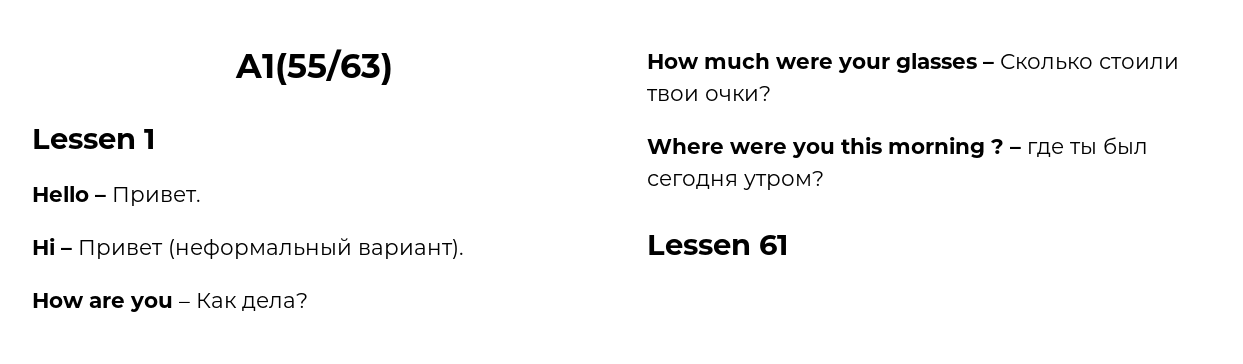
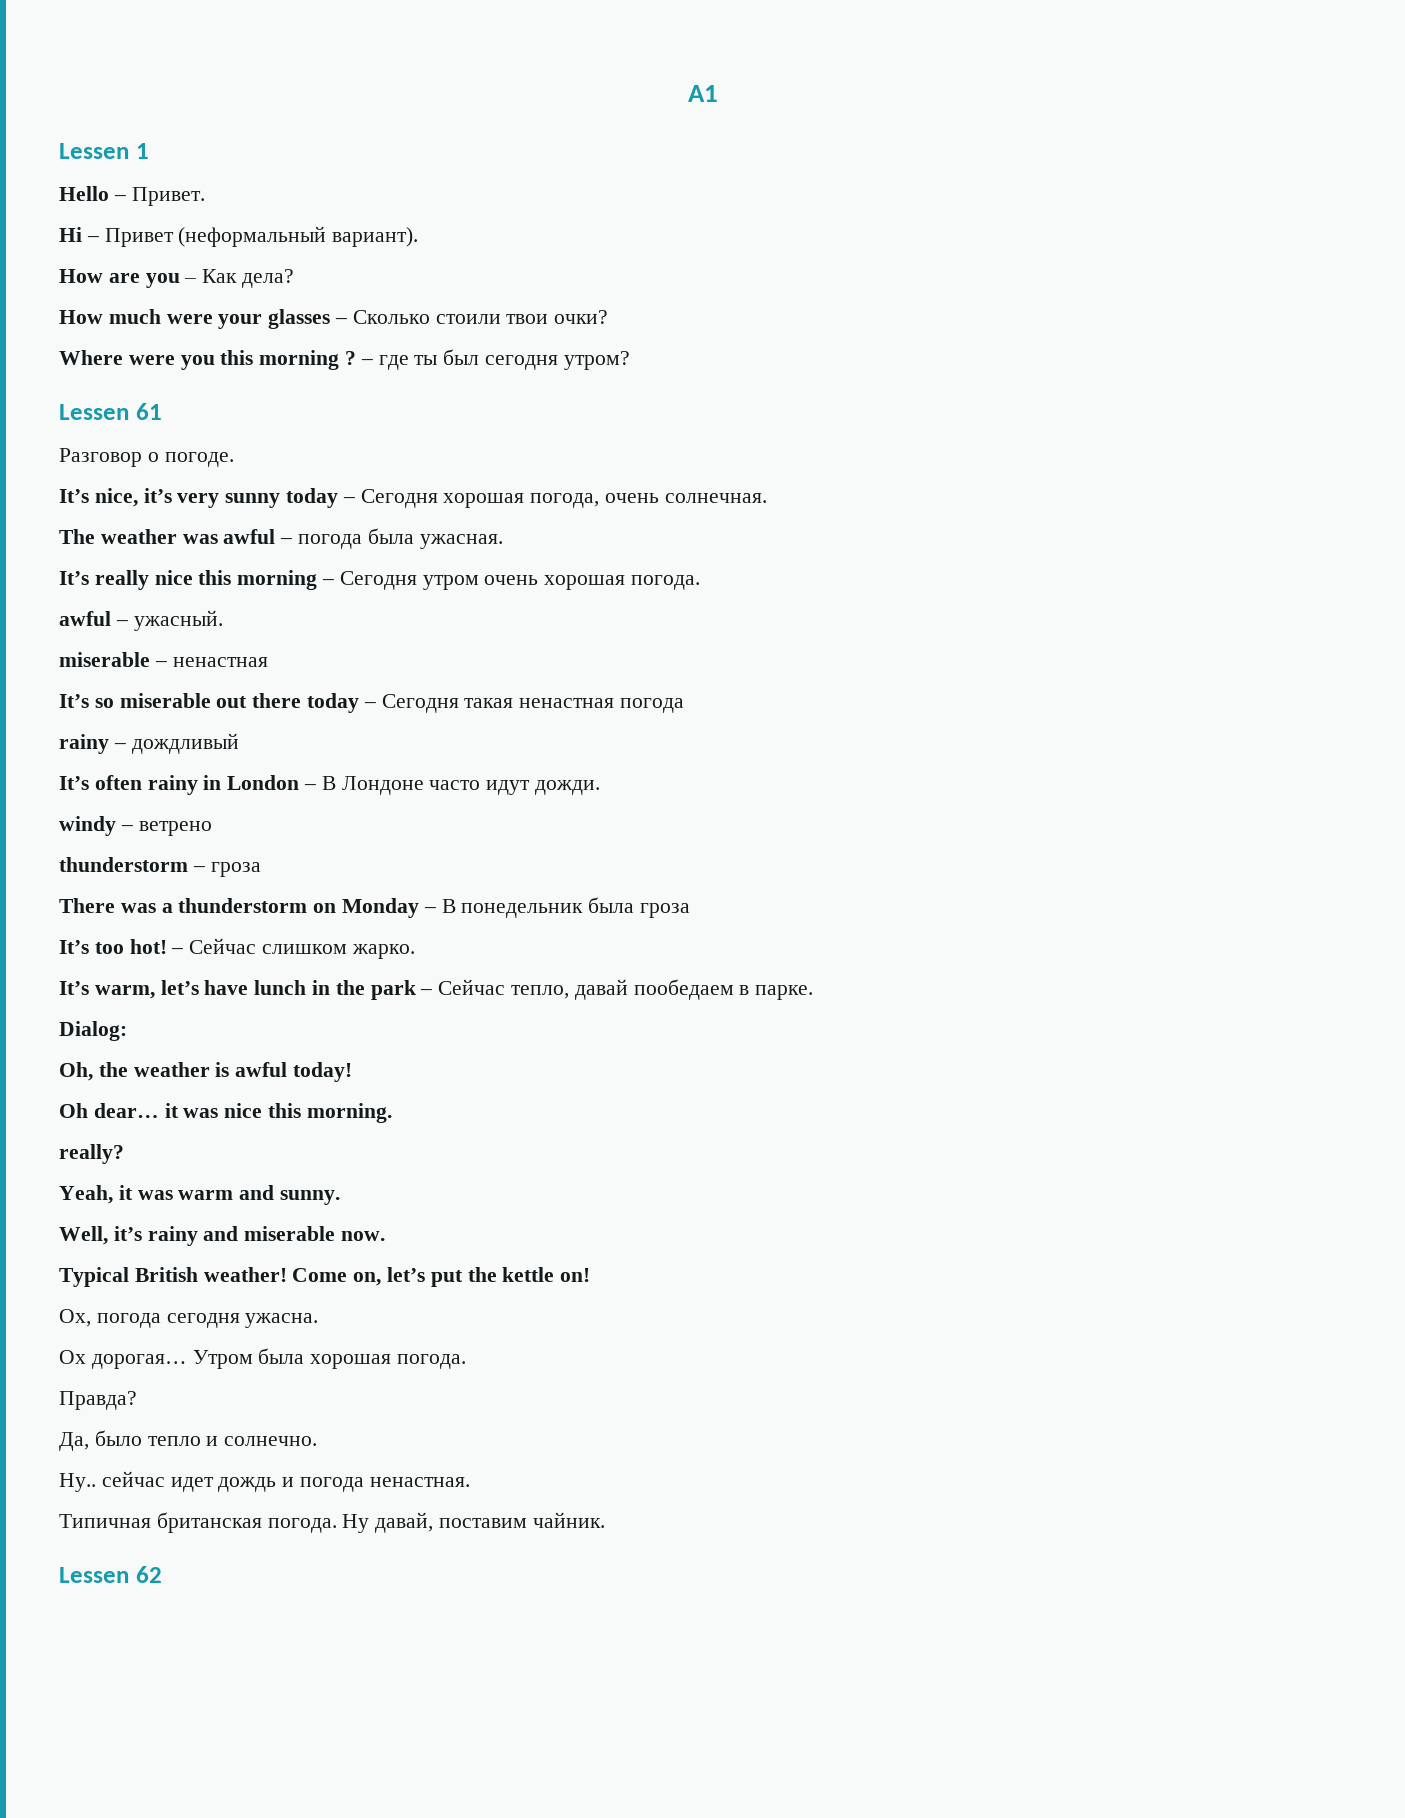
- A1(55/63)
+ A1
+ Разговор о погоде.
+ It’s nice, it’s very sunny today – Сегодня хорошая погода, очень солнечная.
+ The weather was awful – погода была ужасная.
+ It’s really nice this morning – Сегодня утром очень хорошая погода.
+ awful – ужасный.
+ miserable – ненастная
+ It’s so miserable out there today – Сегодня такая ненастная погода
+ rainy – дождливый
+ It’s often rainy in London – В Лондоне часто идут дожди.
+ windy – ветрено
+ thunderstorm – гроза
+ There was a thunderstorm on Monday – В понедельник была гроза
+ It’s too hot! – Сейчас слишком жарко.
+ It’s warm, let’s have lunch in the park – Сейчас тепло, давай пообедаем в парке.
+ Dialog:
+ Oh, the weather is awful today!
+ Oh dear… it was nice this morning.
+ really?
+ Yeah, it was warm and sunny.
+ Well, it’s rainy and miserable now.
+ Typical British weather! Come on, let’s put the kettle on!
+ Ох, погода сегодня ужасна.
+ Ох дорогая… Утром была хорошая погода.
+ Правда?
+ Да, было тепло и солнечно.
+ Ну.. сейчас идет дождь и погода ненастная.
+ Типичная британская погода. Ну давай, поставим чайник.
+ Lessen 62

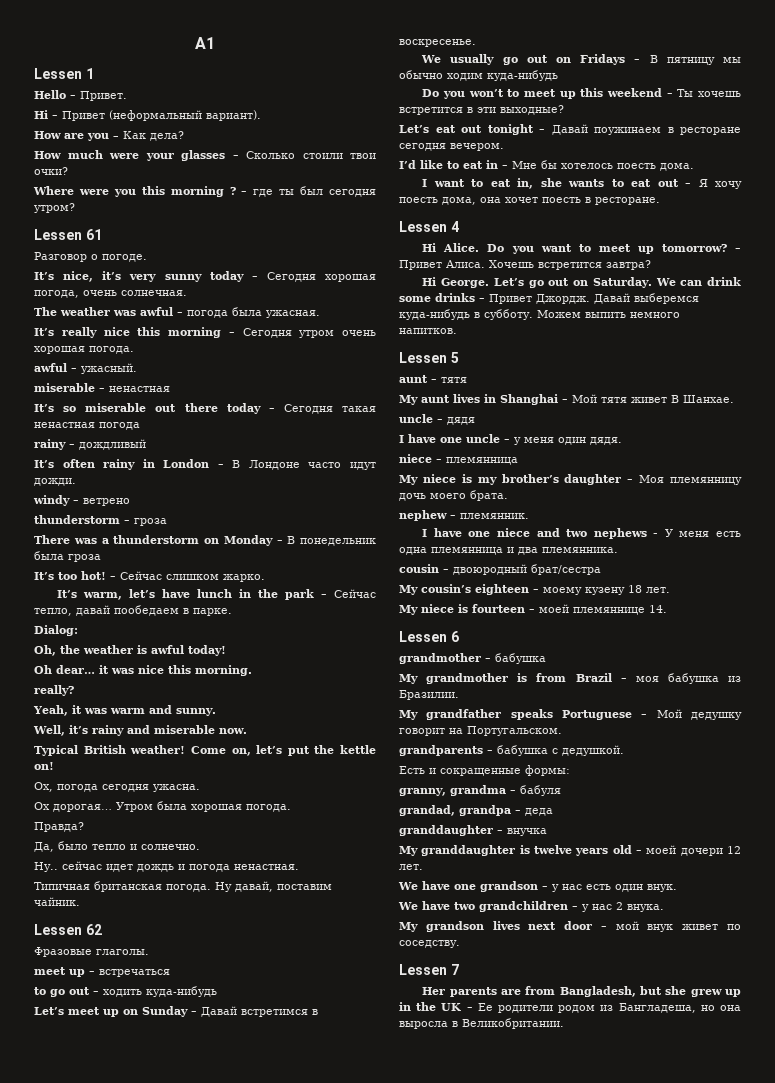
+ Фразовые глаголы.
+ meet up – встречаться
+ to go out – ходить куда-нибудь
+ Let’s meet up on Sunday – Давай встретимся в воскресенье.
+ We usually go out on Fridays – В пятницу мы обычно ходим куда-нибудь
+ Do you won’t to meet up this weekend – Ты хочешь встретится в эти выходные?
+ Let’s eat out tonight – Давай поужинаем в ресторане сегодня вечером.
+ I’d like to eat in – Мне бы хотелось поесть дома.
+ I want to eat in, she wants to eat out – Я хочу поесть дома, она хочет поесть в ресторане.
+ Lessen 4
+ Hi Alice. Do you want to meet up tomorrow? – Привет Алиса. Хочешь встретится завтра?
+ Hi George. Let’s go out on Saturday. We can drink some drinks – Привет Джордж. Давай выберемся куда-нибудь в субботу. Можем выпить немного напитков.
+ Lessen 5
+ aunt – тятя
+ My aunt lives in Shanghai – Мой тятя живет В Шанхае.
+ uncle – дядя
+ I have one uncle – у меня один дядя.
+ niece – племянница
+ My niece is my brother’s daughter – Моя племянницу дочь моего брата.
+ nephew – племянник.
+ I have one niece and two nephews - У меня есть одна племянница и два племянника.
+ cousin – двоюродный брат/сестра
+ My cousin’s eighteen – моему кузену 18 лет.
+ My niece is fourteen – моей племяннице 14.
+ Lessen 6
+ grandmother – бабушка
+ My grandmother is from Brazil – моя бабушка из Бразилии.
+ My grandfather speaks Portuguese – Мой дедушку говорит на Португальском.
+ grandparents – бабушка с дедушкой.
+ Есть и сокращенные формы:
+ granny, grandma – бабуля
+ grandad, grandpa – деда
+ granddaughter – внучка
+ My granddaughter is twelve years old – моей дочери 12 лет.
+ We have one grandson – у нас есть один внук.
+ We have two grandchildren – у нас 2 внука.
+ My grandson lives next door – мой внук живет по соседству.
+ Lessen 7
+ Her parents are from Bangladesh, but she grew up in the UK – Ее родители родом из Бангладеша, но она выросла в Великобритании.

